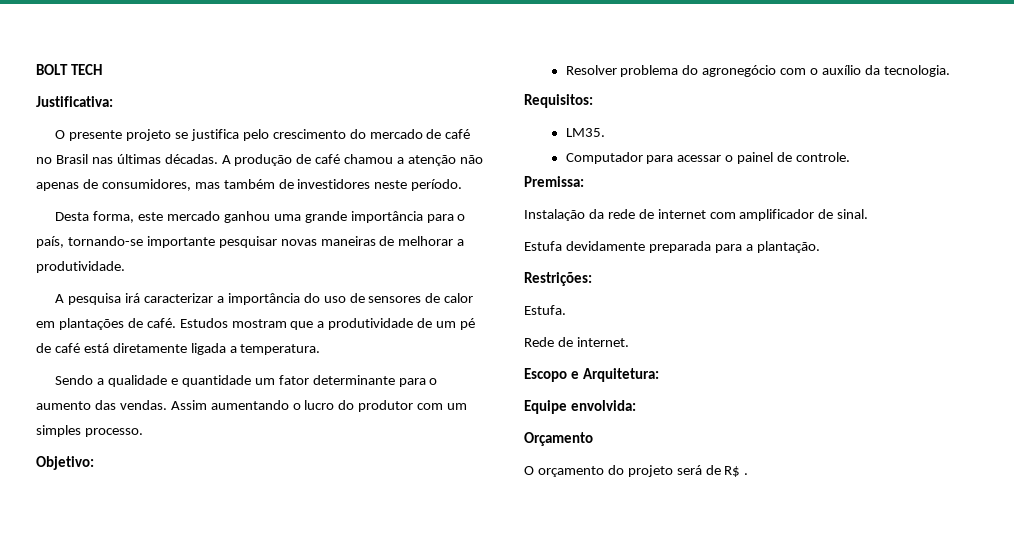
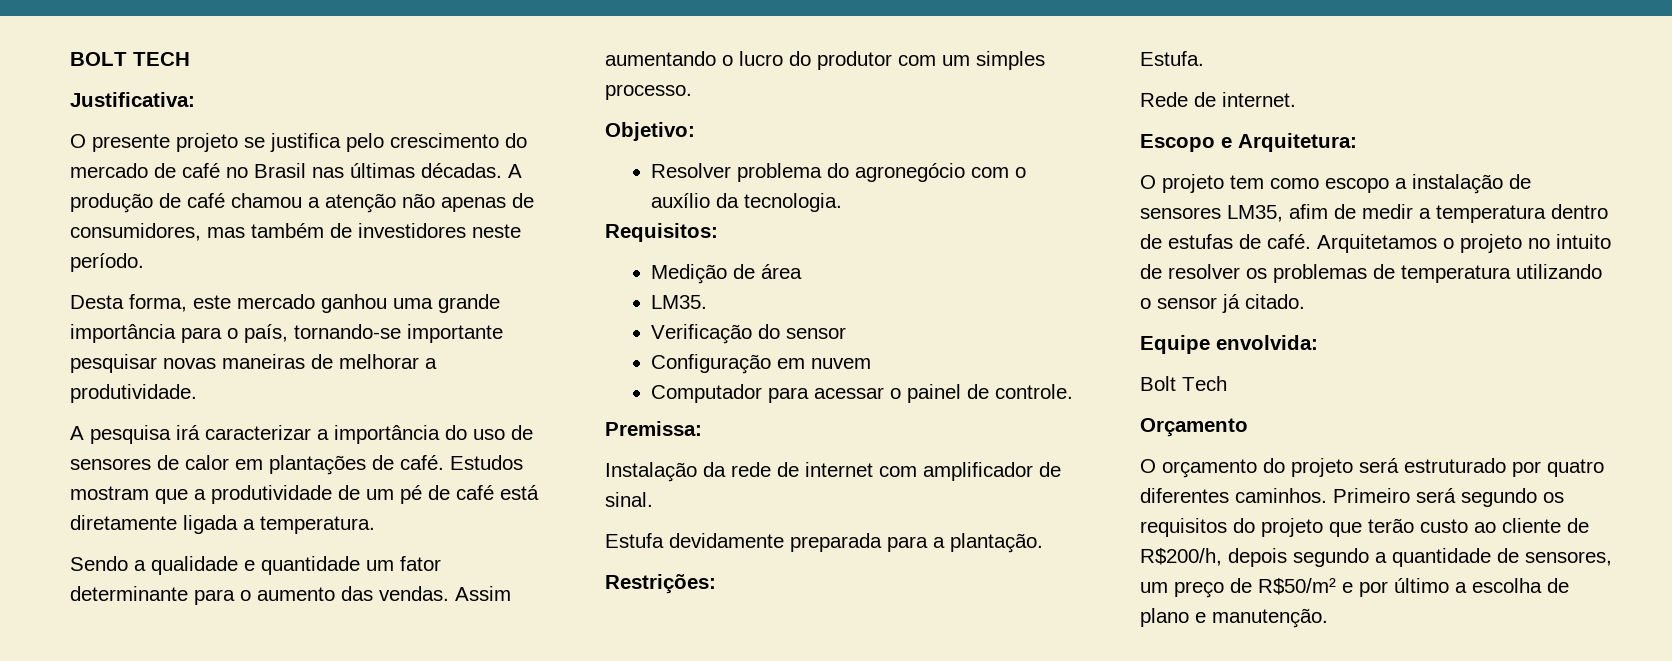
+ Medição de área
  LM35.
+ Verificação do sensor
+ Configuração em nuvem
+ O projeto tem como escopo a instalação de sensores LM35, afim de medir a temperatura dentro de estufas de café. Arquitetamos o projeto no intuito de resolver os problemas de temperatura utilizando o sensor já citado.
+ Bolt Tech
- O orçamento do projeto será de R$ .
+ O orçamento do projeto será estruturado por quatro diferentes caminhos. Primeiro será segundo os requisitos do projeto que terão custo ao cliente de R$200/h, depois segundo a quantidade de sensores, um preço de R$50/m² e por último a escolha de plano e manutenção.

